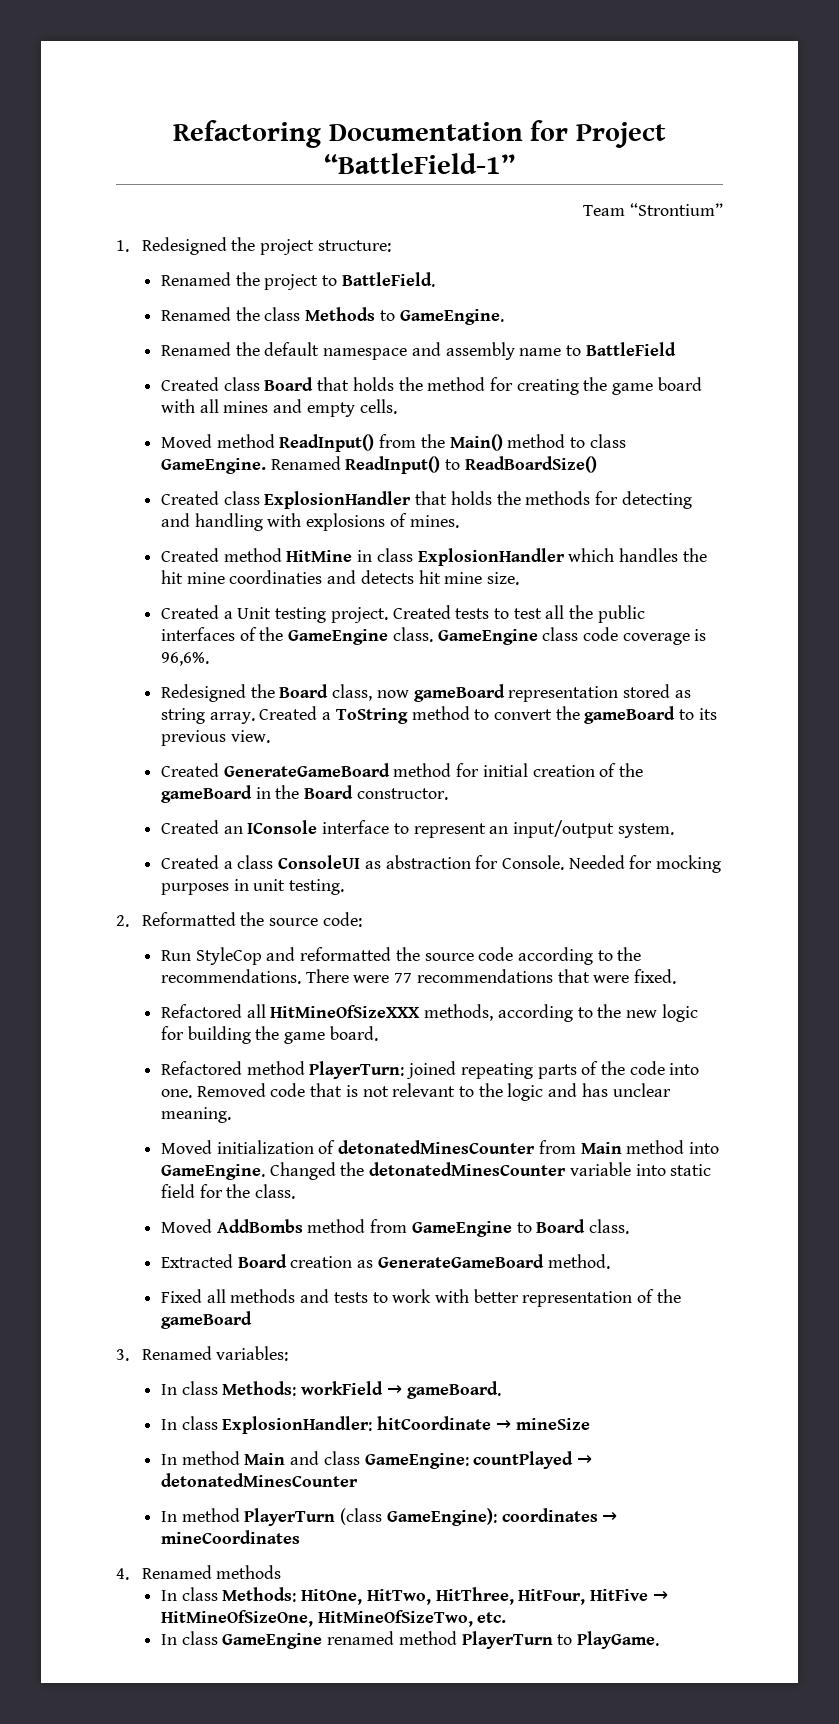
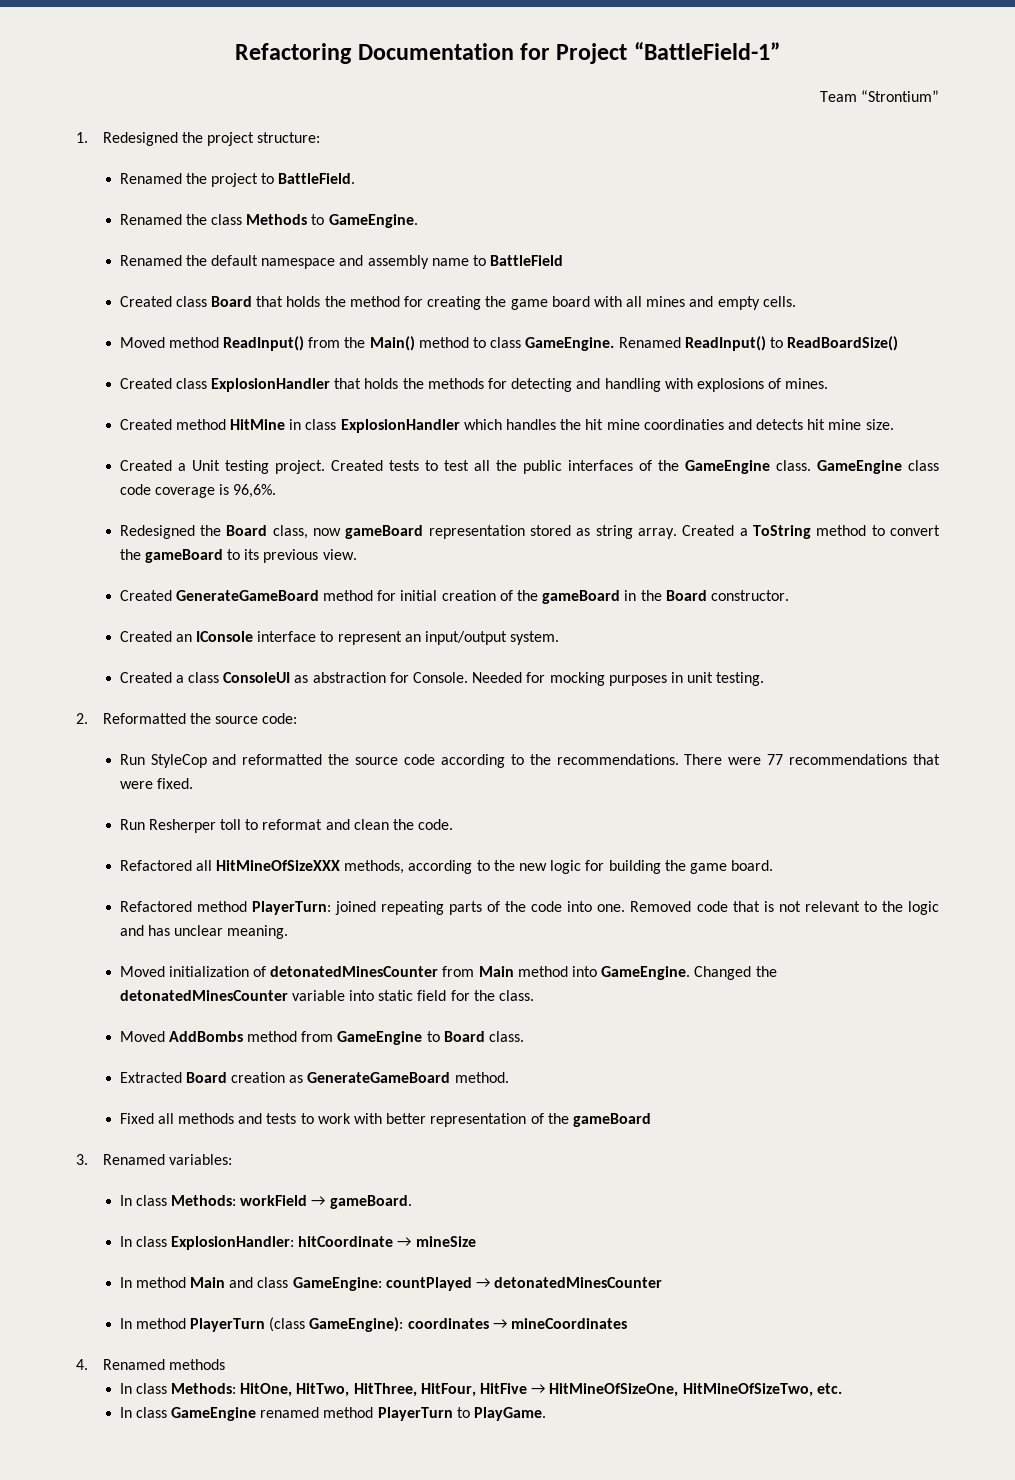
+ Run Resherper toll to reformat and clean the code.

